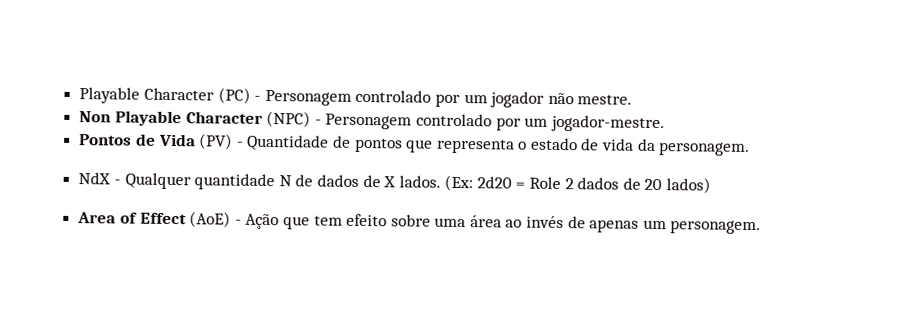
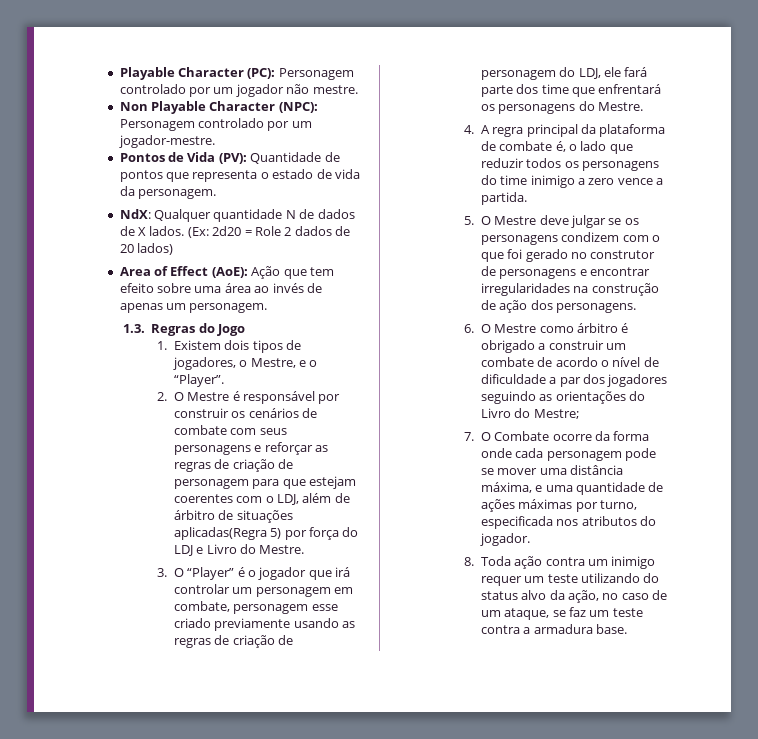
- Playable Character (PC) - Personagem controlado por um jogador não mestre.
+ Playable Character (PC): Personagem controlado por um jogador não mestre.
- Non Playable Character (NPC) - Personagem controlado por um jogador-mestre.
+ Non Playable Character (NPC): Personagem controlado por um jogador-mestre.
- Pontos de Vida (PV) - Quantidade de pontos que representa o estado de vida da personagem.
+ Pontos de Vida (PV): Quantidade de pontos que representa o estado de vida da personagem.
- NdX - Qualquer quantidade N de dados de X lados.
+ NdX: Qualquer quantidade N de dados de X lados.
- Area of Effect (AoE) - Ação que tem efeito sobre uma área ao invés de apenas um personagem.
+ Area of Effect (AoE): Ação que tem efeito sobre uma área ao invés de apenas um personagem.
+ 1.3. Regras do Jogo
+ 1. Existem dois tipos de jogadores, o Mestre, e o “Player”.
+ 2. O Mestre é responsável por construir os cenários de combate com seus personagens e reforçar as regras de criação de personagem para que estejam coerentes com o LDJ, além de árbitro de situações aplicadas(Regra 5) por força do LDJ e Livro do Mestre.
+ 3. O “Player” é o jogador que irá controlar um personagem em combate, personagem esse criado previamente usando as regras de criação de personagem do LDJ, ele fará parte dos time que enfrentará os personagens do Mestre.
+ 4. A regra principal da plataforma de combate é, o lado que reduzir todos os personagens do time inimigo a zero vence a partida.
+ 5. O Mestre deve julgar se os personagens condizem com o que foi gerado no construtor de personagens e encontrar irregularidades na construção de ação dos personagens.
+ 6. O Mestre como árbitro é obrigado a construir um combate de acordo o nível de dificuldade a par dos jogadores seguindo as orientações do Livro do Mestre;
+ 7. O Combate ocorre da forma onde cada personagem pode se mover uma distância máxima, e uma quantidade de ações máximas por turno, especificada nos atributos do jogador.
+ 8. Toda ação contra um inimigo requer um teste utilizando do status alvo da ação, no caso de um ataque, se faz um teste contra a armadura base.

